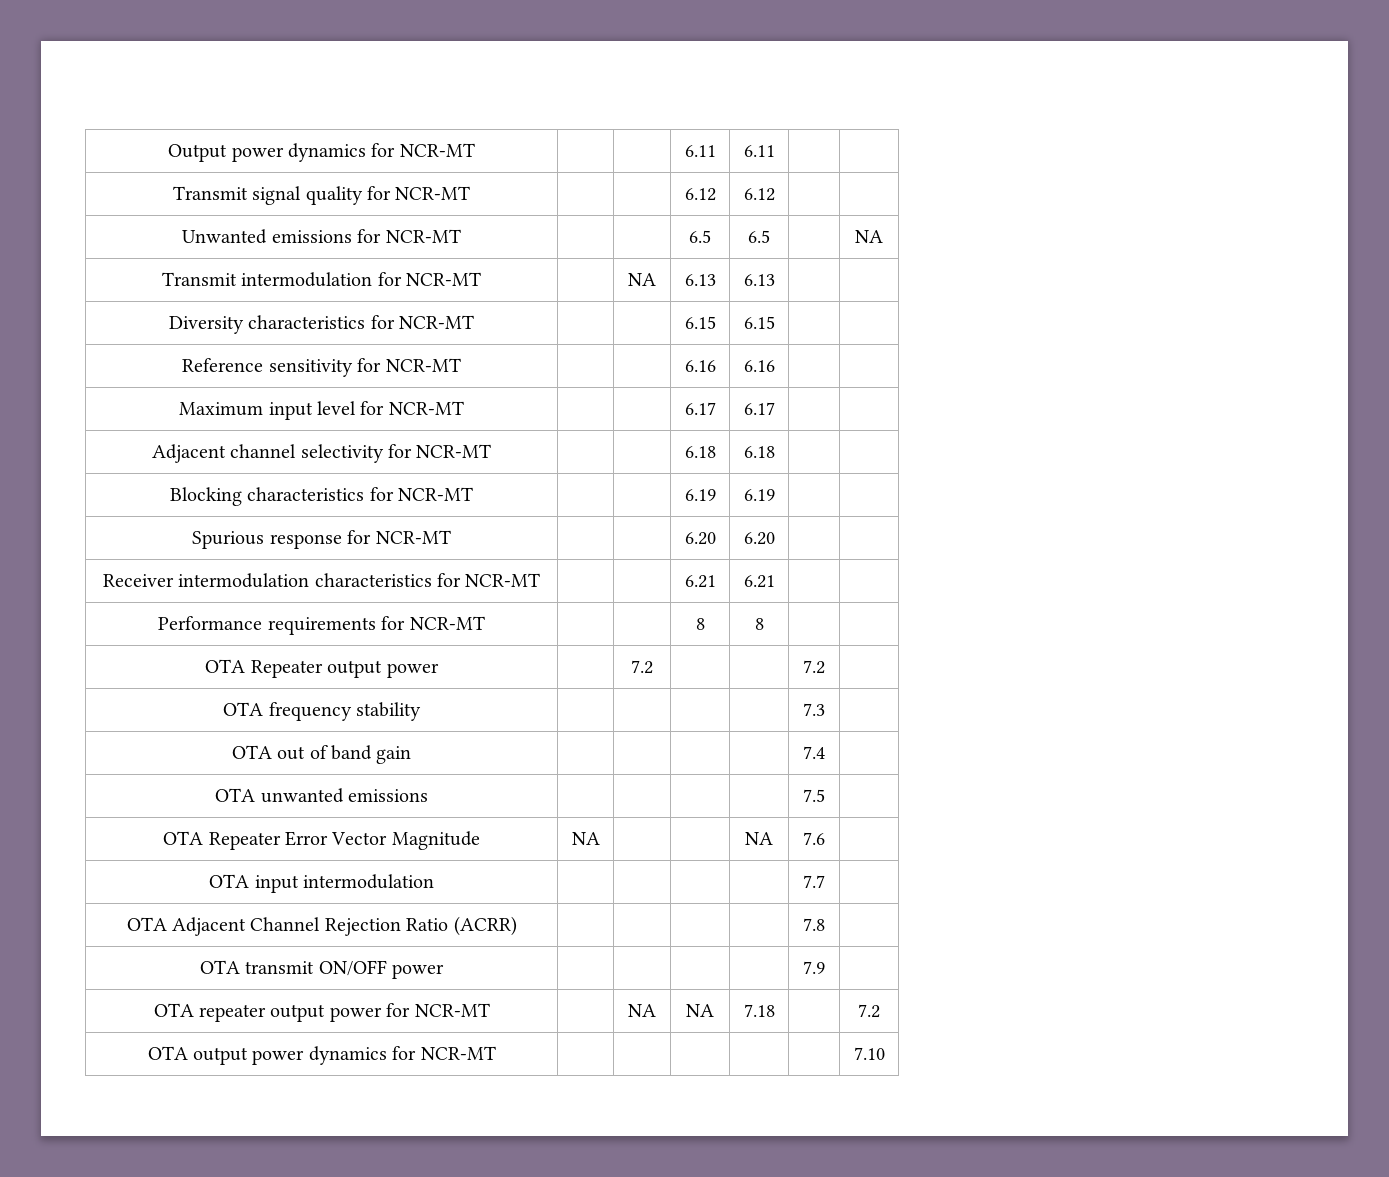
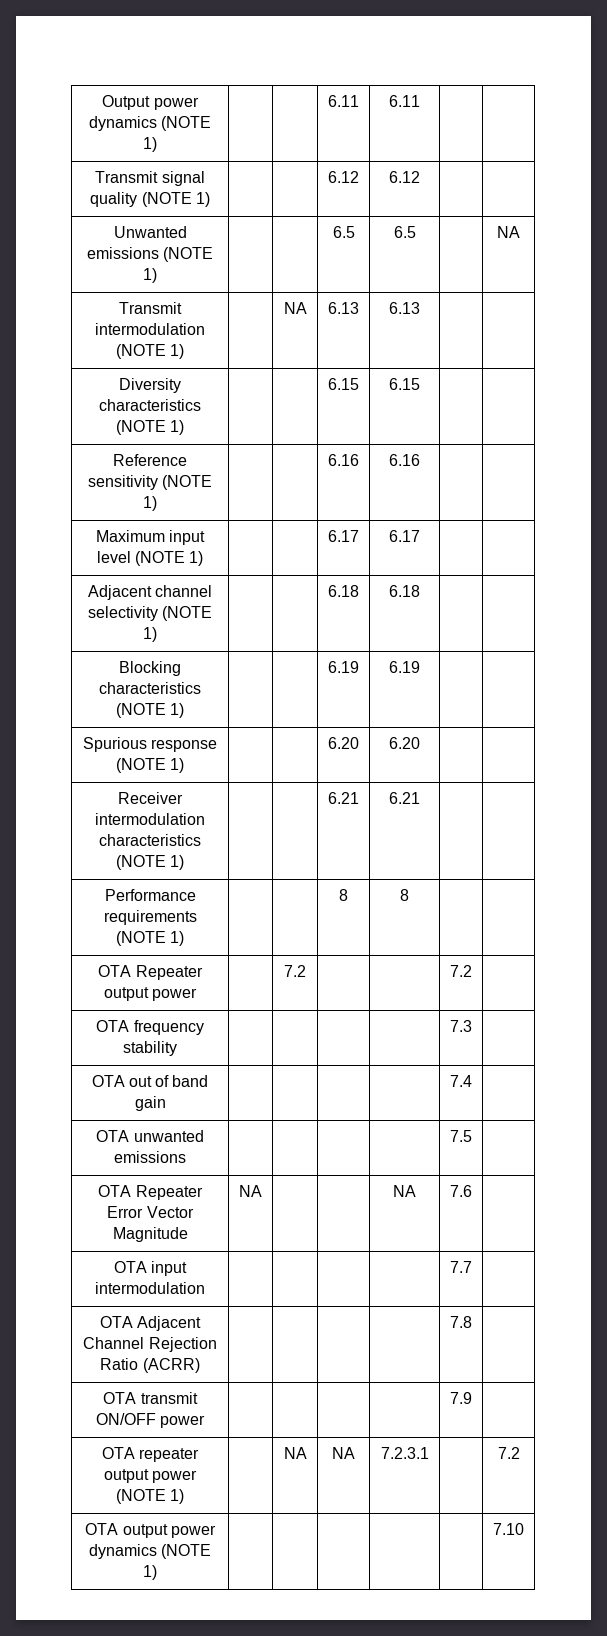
- Output power dynamics for NCR-MT | | | 6.11 | 6.11 | |
+ Output power dynamics (NOTE 1) | | | 6.11 | 6.11 | |
- Transmit signal quality for NCR-MT | | | 6.12 | 6.12 | |
+ Transmit signal quality (NOTE 1) | | | 6.12 | 6.12 | |
- Unwanted emissions for NCR-MT | | | 6.5 | 6.5 | | NA
+ Unwanted emissions (NOTE 1) | | | 6.5 | 6.5 | | NA
- Transmit intermodulation for NCR-MT | | NA | 6.13 | 6.13 | |
+ Transmit intermodulation (NOTE 1) | | NA | 6.13 | 6.13 | |
- Diversity characteristics for NCR-MT | | | 6.15 | 6.15 | |
+ Diversity characteristics (NOTE 1) | | | 6.15 | 6.15 | |
- Reference sensitivity for NCR-MT | | | 6.16 | 6.16 | |
+ Reference sensitivity (NOTE 1) | | | 6.16 | 6.16 | |
- Maximum input level for NCR-MT | | | 6.17 | 6.17 | |
+ Maximum input level (NOTE 1) | | | 6.17 | 6.17 | |
- Adjacent channel selectivity for NCR-MT | | | 6.18 | 6.18 | |
+ Adjacent channel selectivity (NOTE 1) | | | 6.18 | 6.18 | |
- Blocking characteristics for NCR-MT | | | 6.19 | 6.19 | |
+ Blocking characteristics (NOTE 1) | | | 6.19 | 6.19 | |
- Spurious response for NCR-MT | | | 6.20 | 6.20 | |
+ Spurious response (NOTE 1) | | | 6.20 | 6.20 | |
- Receiver intermodulation characteristics for NCR-MT | | | 6.21 | 6.21 | |
+ Receiver intermodulation characteristics (NOTE 1) | | | 6.21 | 6.21 | |
- Performance requirements for NCR-MT | | | 8 | 8 | |
+ Performance requirements (NOTE 1) | | | 8 | 8 | |
- OTA repeater output power for NCR-MT | | NA | NA | 7.18 | | 7.2
+ OTA repeater output power (NOTE 1) | | NA | NA | 7.2.3.1 | | 7.2
- OTA output power dynamics for NCR-MT | | | | | | 7.10
+ OTA output power dynamics (NOTE 1) | | | | | | 7.10

